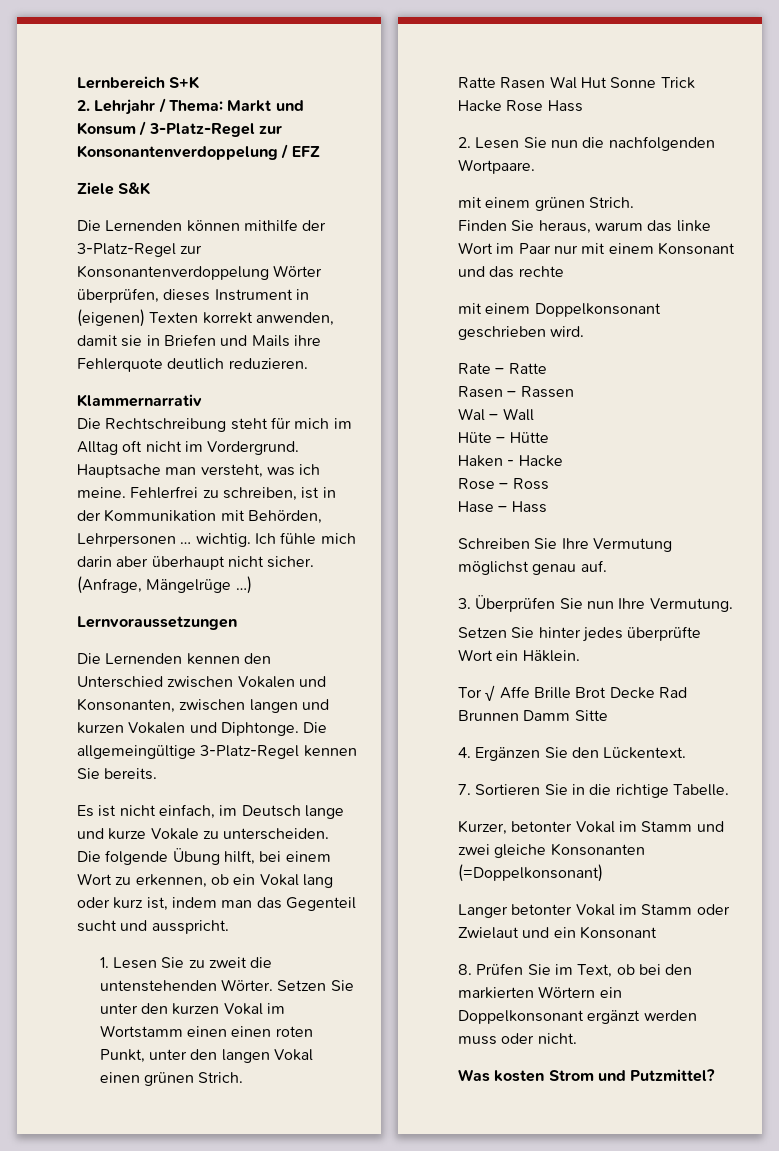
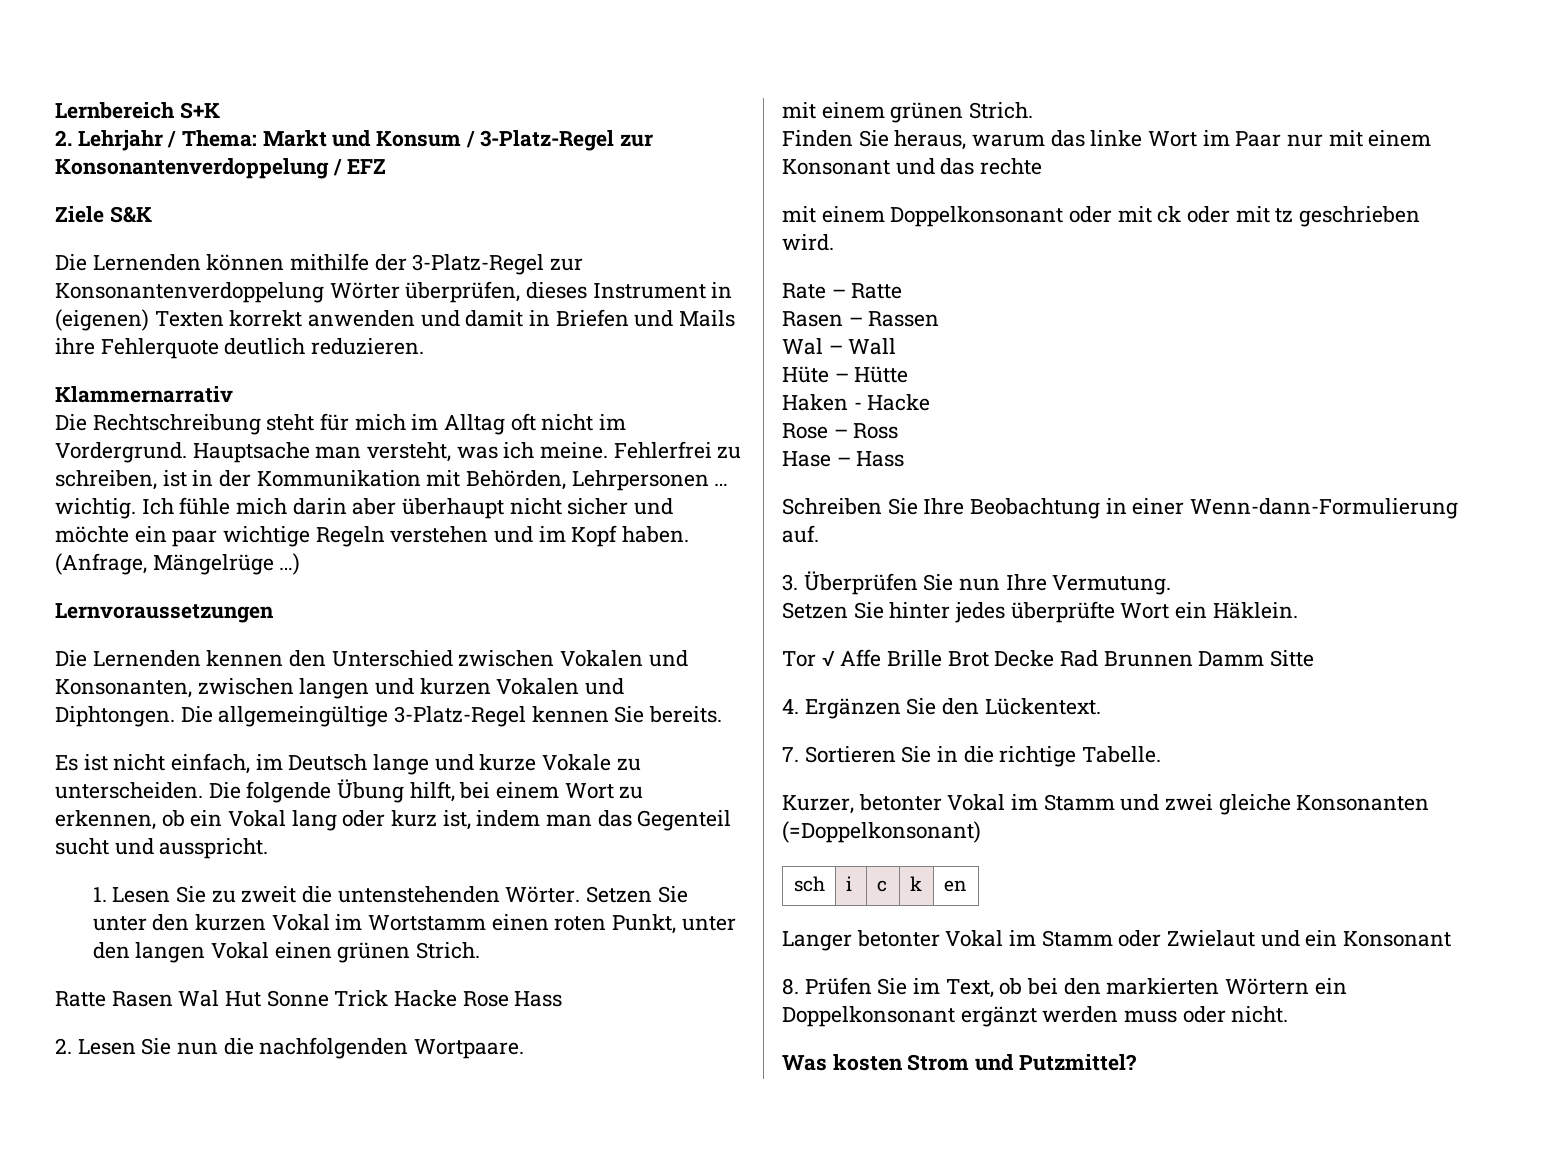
- Die Lernenden können mithilfe der 3-Platz-Regel zur Konsonantenverdoppelung Wörter überprüfen, dieses Instrument in (eigenen) Texten korrekt anwenden, damit sie in Briefen und Mails ihre Fehlerquote deutlich reduzieren.
+ Die Lernenden können mithilfe der 3-Platz-Regel zur Konsonantenverdoppelung Wörter überprüfen, dieses Instrument in (eigenen) Texten korrekt anwenden und damit in Briefen und Mails ihre Fehlerquote deutlich reduzieren.
- Ich fühle mich darin aber überhaupt nicht sicher.
+ Ich fühle mich darin aber überhaupt nicht sicher und möchte ein paar wichtige Regeln verstehen und im Kopf haben.
- Die Lernenden kennen den Unterschied zwischen Vokalen und Konsonanten, zwischen langen und kurzen Vokalen und Diphtonge.
+ Die Lernenden kennen den Unterschied zwischen Vokalen und Konsonanten, zwischen langen und kurzen Vokalen und Diphtongen.
- Setzen Sie unter den kurzen Vokal im Wortstamm einen einen roten Punkt, unter den langen Vokal einen grünen Strich.
+ Setzen Sie unter den kurzen Vokal im Wortstamm einen roten Punkt, unter den langen Vokal einen grünen Strich.
- mit einem Doppelkonsonant geschrieben wird.
+ mit einem Doppelkonsonant oder mit ck oder mit tz geschrieben wird.
- Schreiben Sie Ihre Vermutung möglichst genau auf.
+ Schreiben Sie Ihre Beobachtung in einer Wenn-dann-Formulierung auf.
+ sch | i | c | k | en

